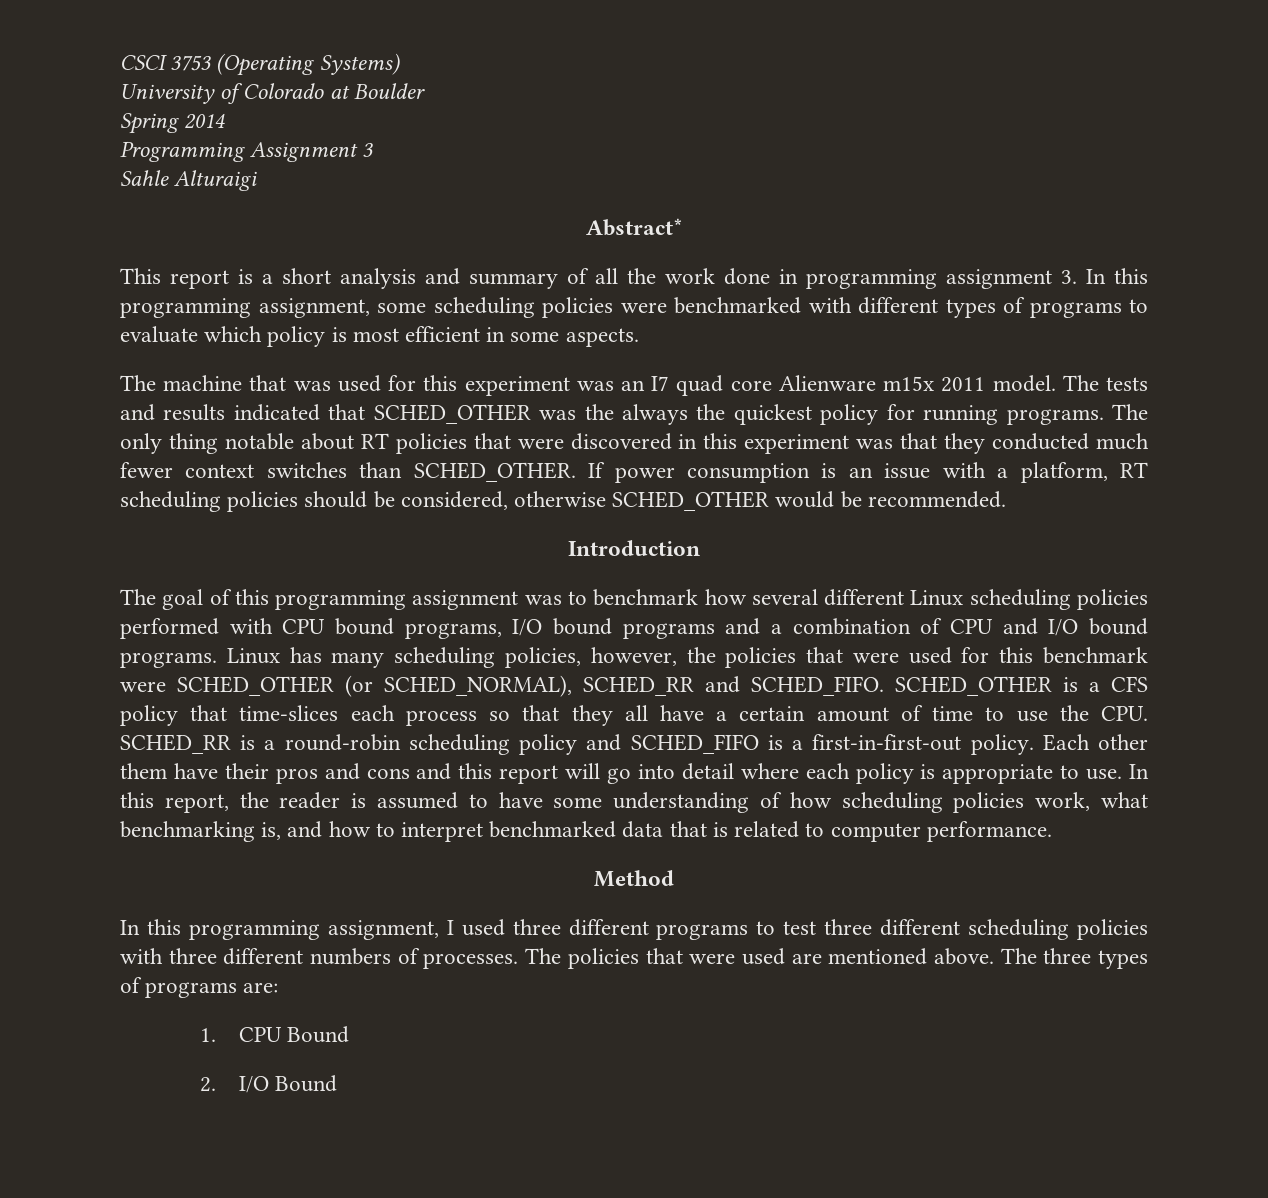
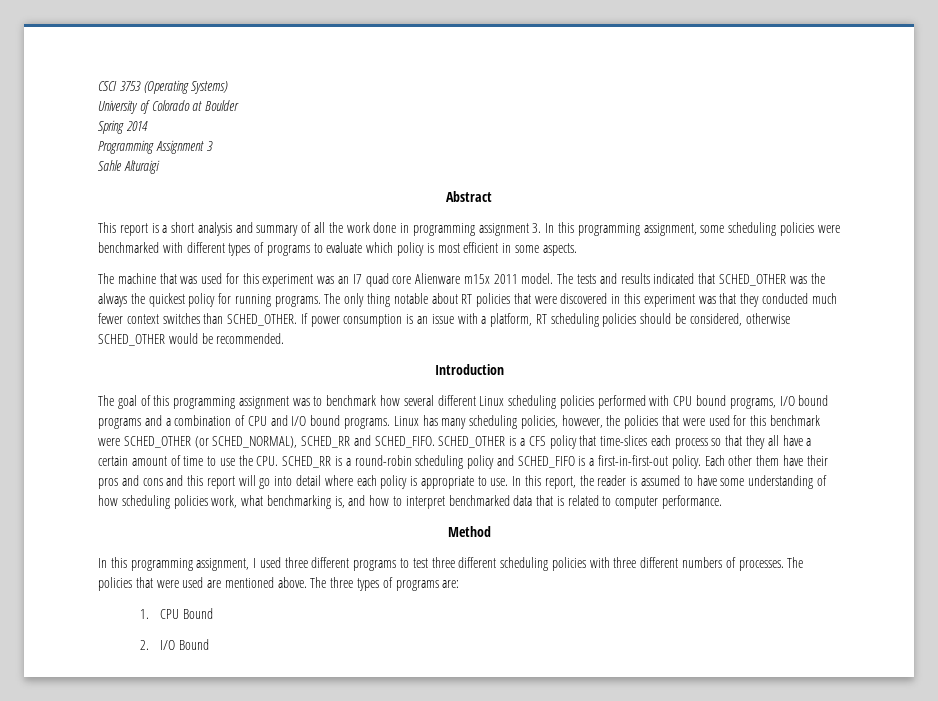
- Abstract*
+ Abstract

